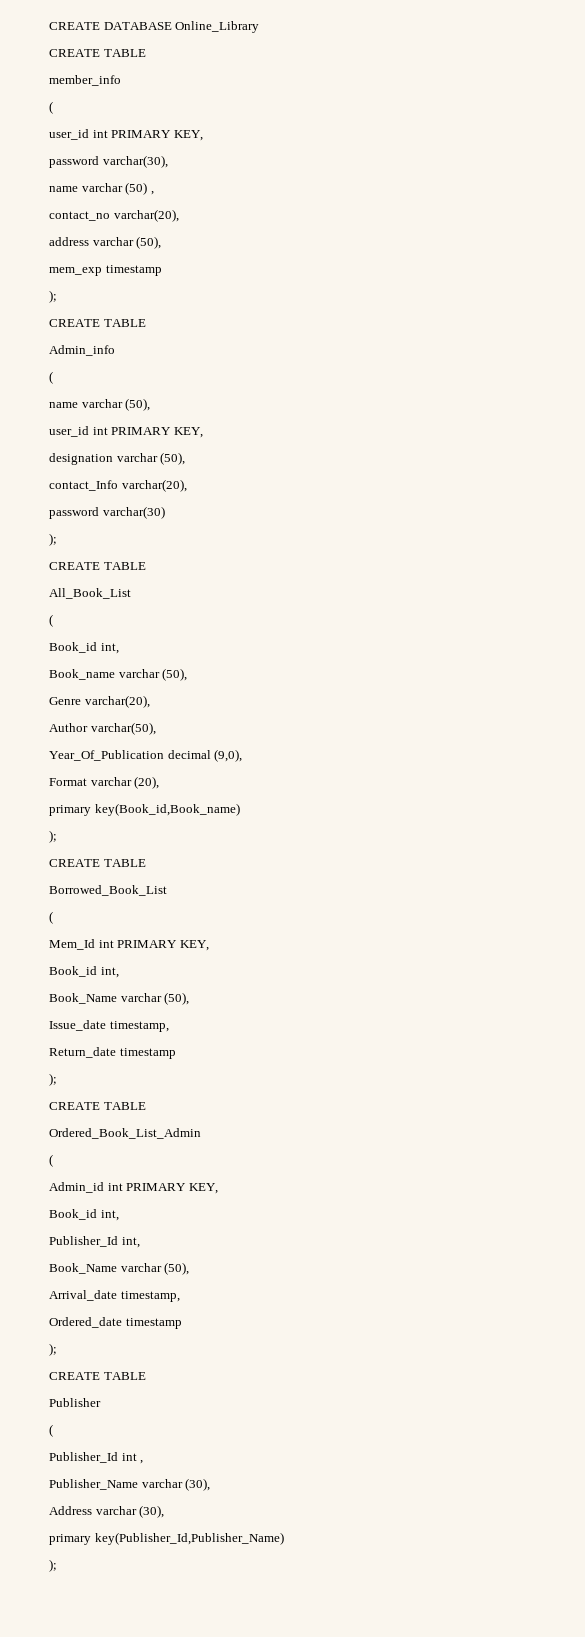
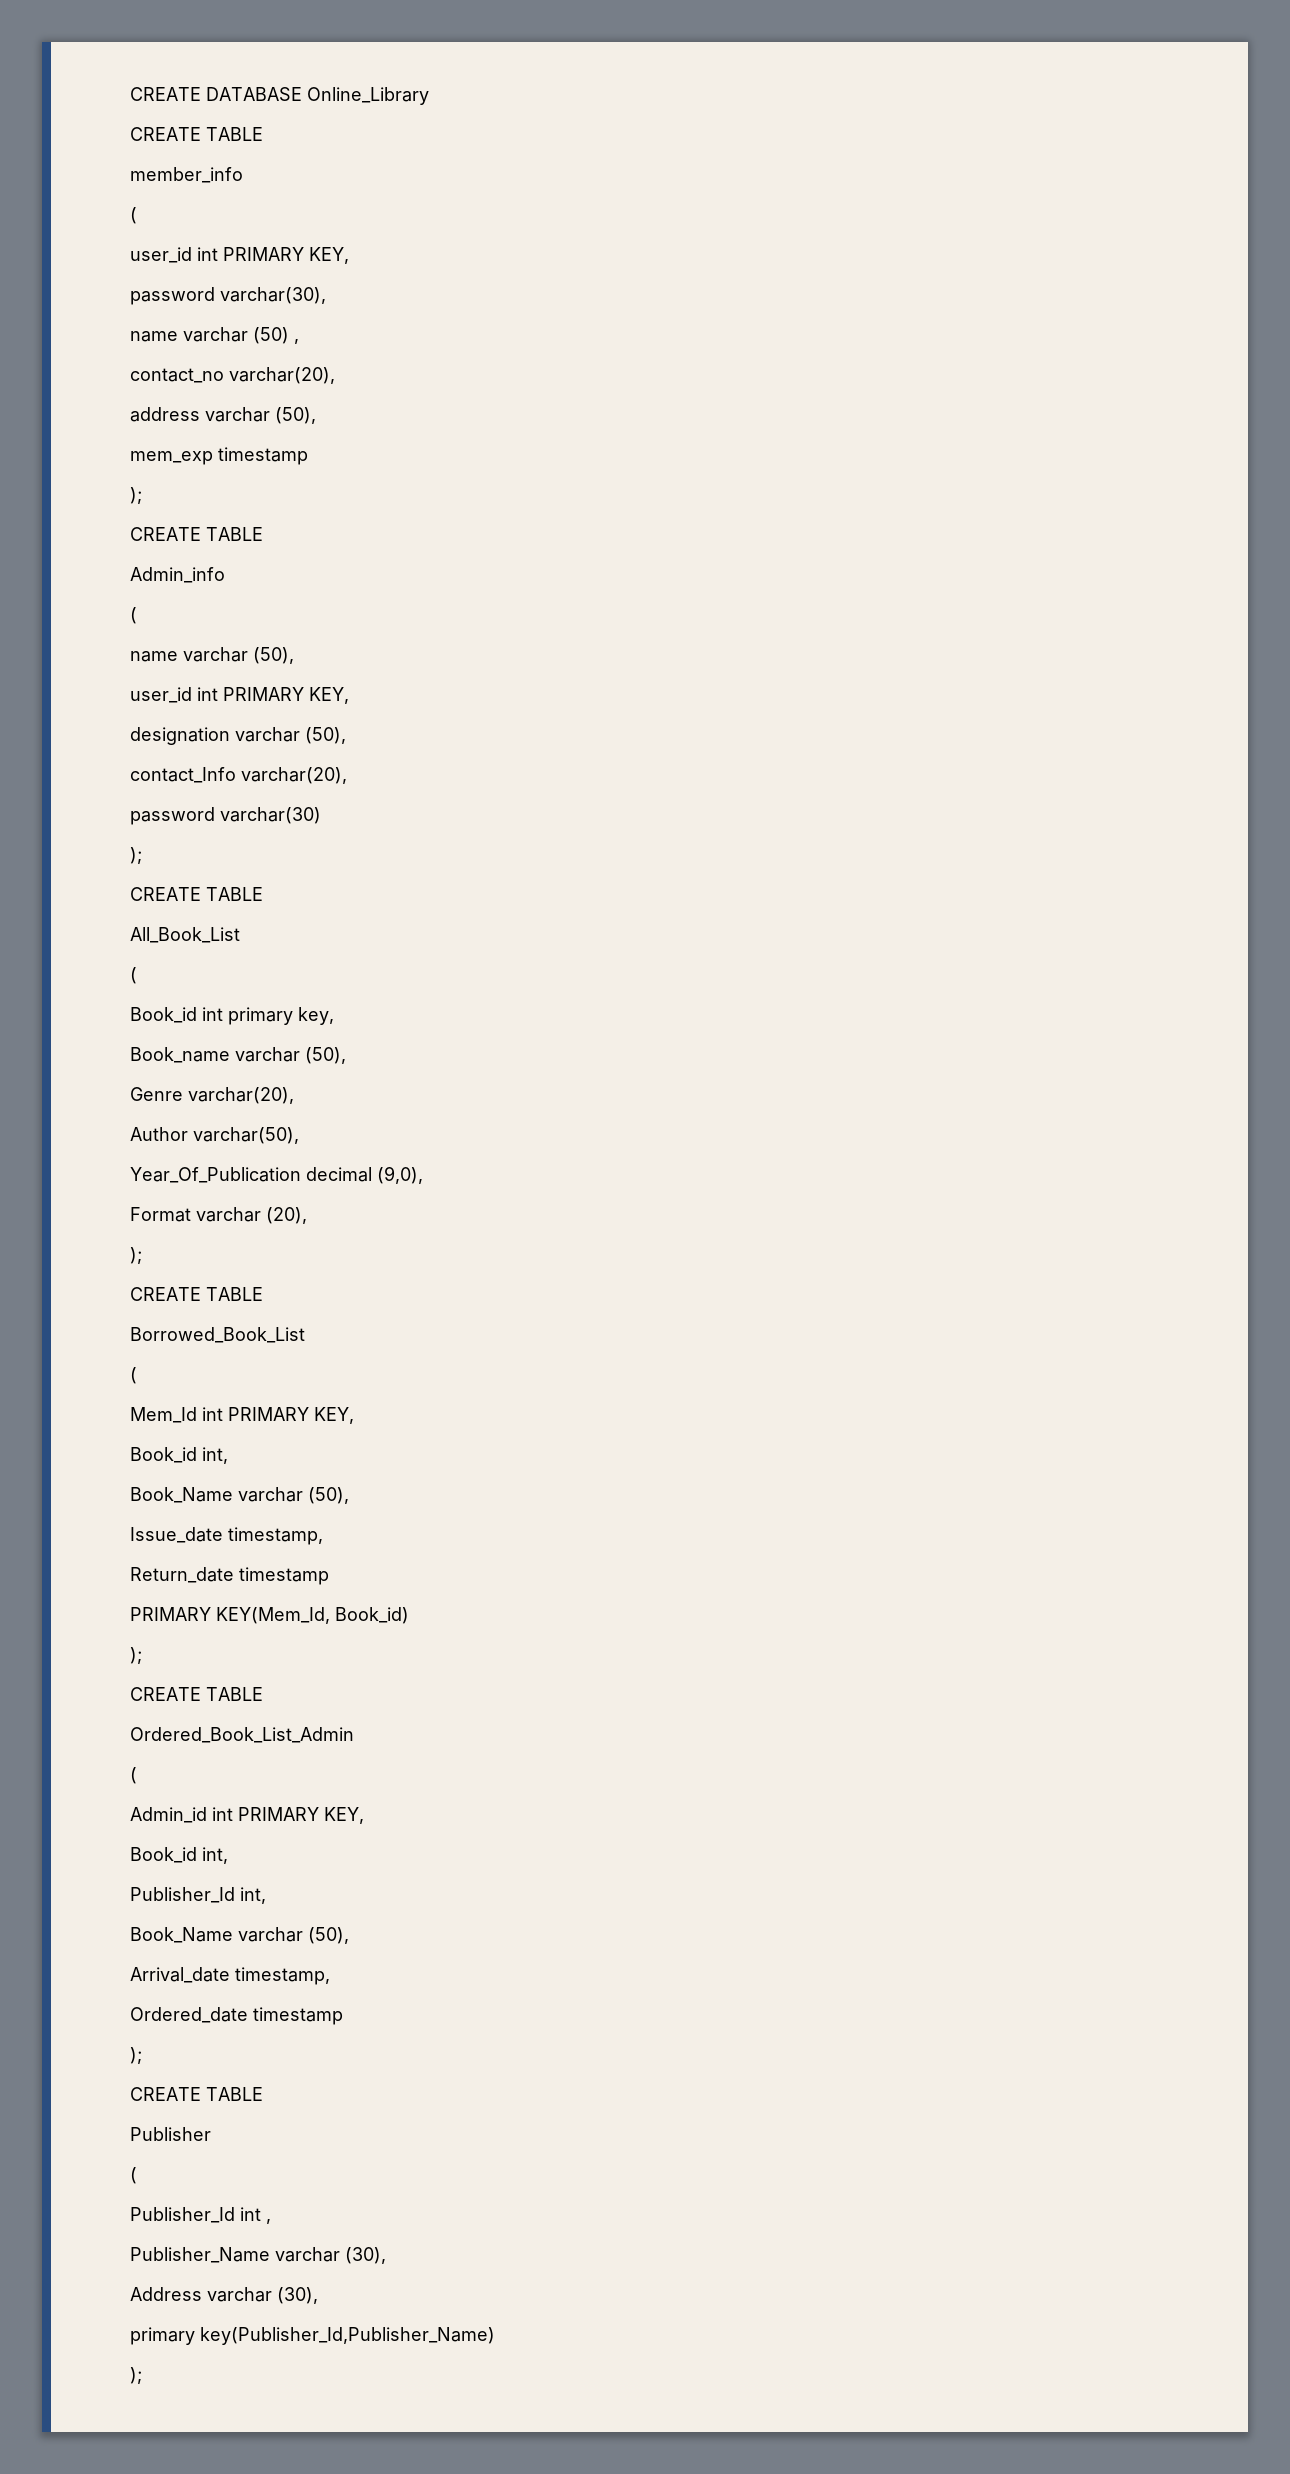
  All_Book_List
  (
- Book_id int,
+ Book_id int primary key,
- primary key(Book_id,Book_name)
+ PRIMARY KEY(Mem_Id, Book_id)

